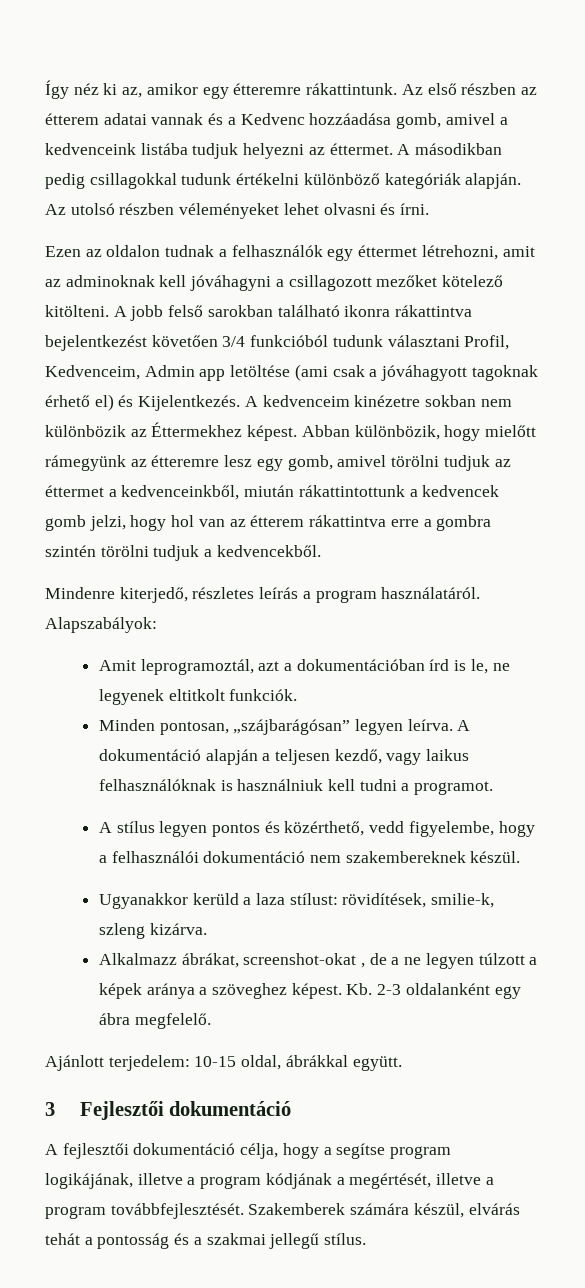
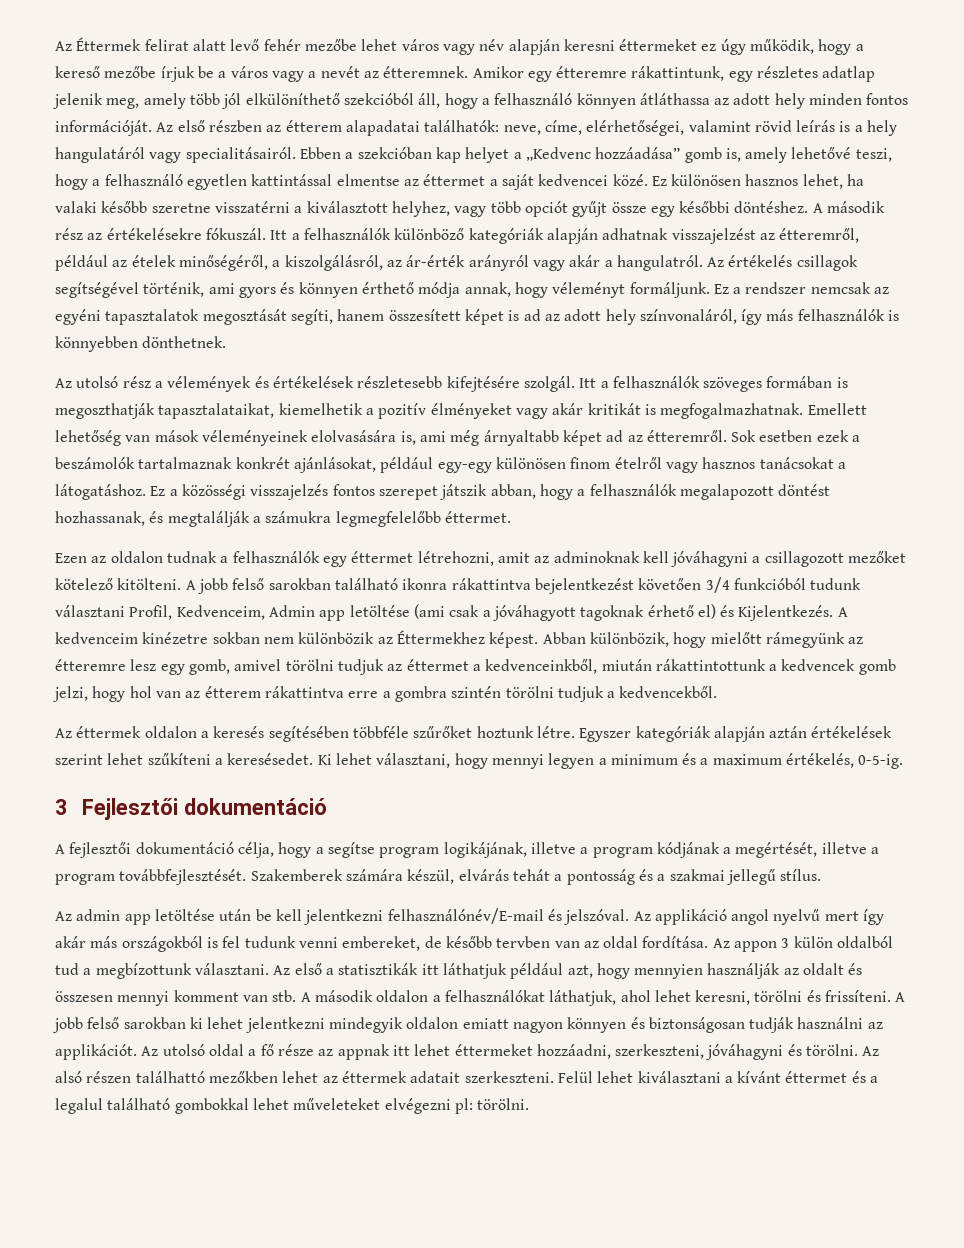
- Így néz ki az, amikor egy étteremre rákattintunk.
+ Az Éttermek felirat alatt levő fehér mezőbe lehet város vagy név alapján keresni éttermeket ez úgy működik, hogy a kereső mezőbe írjuk be a város vagy a nevét az étteremnek. Amikor egy étteremre rákattintunk, egy részletes adatlap jelenik meg, amely több jól elkülöníthető szekcióból áll, hogy a felhasználó könnyen átláthassa az adott hely minden fontos információját.
- Az első részben az étterem adatai vannak és a Kedvenc hozzáadása gomb, amivel a kedvenceink listába tudjuk helyezni az éttermet. A másodikban pedig csillagokkal tudunk értékelni különböző kategóriák alapján. Az utolsó részben véleményeket lehet olvasni és írni.
+ Az első részben az étterem alapadatai találhatók: neve, címe, elérhetőségei, valamint rövid leírás is a hely hangulatáról vagy specialitásairól. Ebben a szekcióban kap helyet a „Kedvenc hozzáadása” gomb is, amely lehetővé teszi, hogy a felhasználó egyetlen kattintással elmentse az éttermet a saját kedvencei közé. Ez különösen hasznos lehet, ha valaki később szeretne visszatérni a kiválasztott helyhez, vagy több opciót gyűjt össze egy későbbi döntéshez. A második rész az értékelésekre fókuszál. Itt a felhasználók különböző kategóriák alapján adhatnak visszajelzést az étteremről, például az ételek minőségéről, a kiszolgálásról, az ár-érték arányról vagy akár a hangulatról. Az értékelés csillagok segítségével történik, ami gyors és könnyen érthető módja annak, hogy véleményt formáljunk. Ez a rendszer nemcsak az egyéni tapasztalatok megosztását segíti, hanem összesített képet is ad az adott hely színvonaláról, így más felhasználók is könnyebben dönthetnek.
+ Az utolsó rész a vélemények és értékelések részletesebb kifejtésére szolgál. Itt a felhasználók szöveges formában is megoszthatják tapasztalataikat, kiemelhetik a pozitív élményeket vagy akár kritikát is megfogalmazhatnak. Emellett lehetőség van mások véleményeinek elolvasására is, ami még árnyaltabb képet ad az étteremről. Sok esetben ezek a beszámolók tartalmaznak konkrét ajánlásokat, például egy-egy különösen finom ételről vagy hasznos tanácsokat a látogatáshoz. Ez a közösségi visszajelzés fontos szerepet játszik abban, hogy a felhasználók megalapozott döntést hozhassanak, és megtalálják a számukra legmegfelelőbb éttermet.
- Mindenre kiterjedő, részletes leírás a program használatáról. Alapszabályok:
- Amit leprogramoztál, azt a dokumentációban írd is le, ne legyenek eltitkolt funkciók.
- Minden pontosan, „szájbarágósan” legyen leírva. A dokumentáció alapján a teljesen kezdő, vagy laikus felhasználóknak is használniuk kell tudni a programot.
- A stílus legyen pontos és közérthető, vedd figyelembe, hogy a felhasználói dokumentáció nem szakembereknek készül.
- Ugyanakkor kerüld a laza stílust: rövidítések, smilie-k, szleng kizárva.
- Alkalmazz ábrákat, screenshot-okat , de a ne legyen túlzott a képek aránya a szöveghez képest. Kb. 2-3 oldalanként egy ábra megfelelő.
- Ajánlott terjedelem: 10-15 oldal, ábrákkal együtt.
+ Az éttermek oldalon a keresés segítésében többféle szűrőket hoztunk létre. Egyszer kategóriák alapján aztán értékelések szerint lehet szűkíteni a keresésedet. Ki lehet választani, hogy mennyi legyen a minimum és a maximum értékelés, 0-5-ig.
+ Az admin app letöltése után be kell jelentkezni felhasználónév/E-mail és jelszóval. Az applikáció angol nyelvű mert így akár más országokból is fel tudunk venni embereket, de később tervben van az oldal fordítása. Az appon 3 külön oldalból tud a megbízottunk választani. Az első a statisztikák itt láthatjuk például azt, hogy mennyien használják az oldalt és összesen mennyi komment van stb. A második oldalon a felhasználókat láthatjuk, ahol lehet keresni, törölni és frissíteni. A jobb felső sarokban ki lehet jelentkezni mindegyik oldalon emiatt nagyon könnyen és biztonságosan tudják használni az applikációt. Az utolsó oldal a fő része az appnak itt lehet éttermeket hozzáadni, szerkeszteni, jóváhagyni és törölni. Az alsó részen találhattó mezőkben lehet az éttermek adatait szerkeszteni. Felül lehet kiválasztani a kívánt éttermet és a legalul található gombokkal lehet műveleteket elvégezni pl: törölni.

